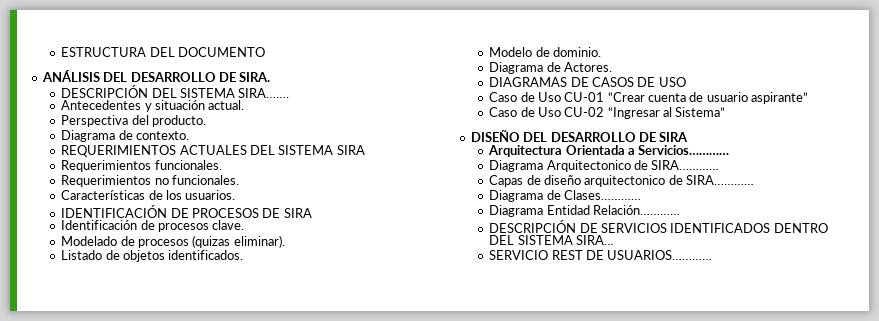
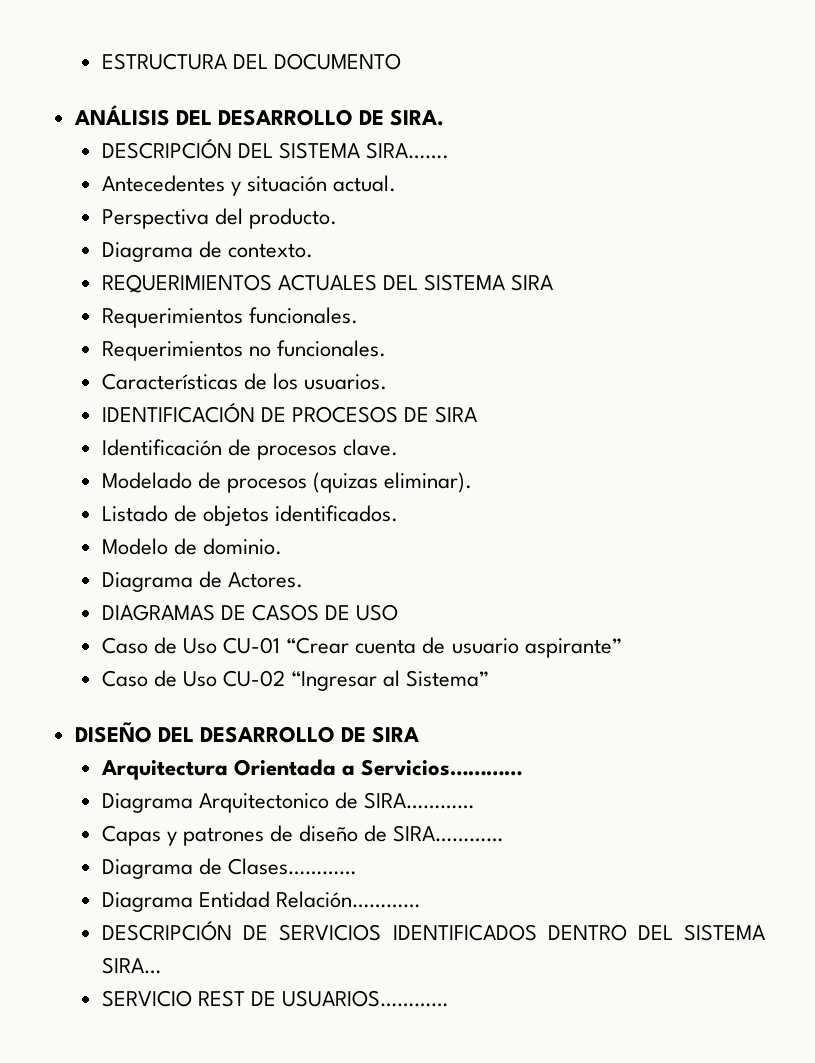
- Capas de diseño arquitectonico de SIRA…………
+ Capas y patrones de diseño de SIRA…………

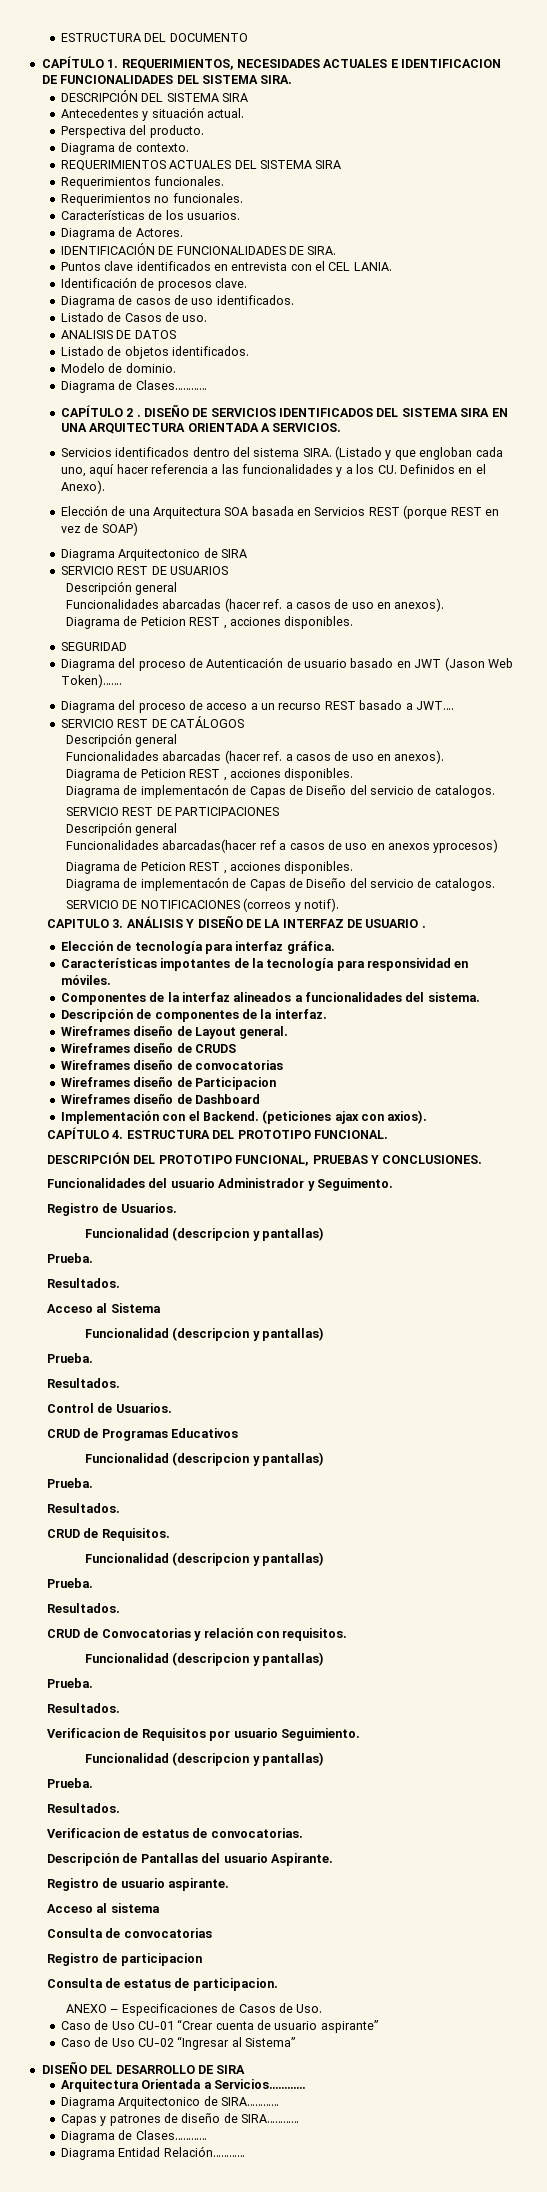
- ANÁLISIS DEL DESARROLLO DE SIRA.
+ CAPÍTULO 1. REQUERIMIENTOS, NECESIDADES ACTUALES E IDENTIFICACION DE FUNCIONALIDADES DEL SISTEMA SIRA.
- DESCRIPCIÓN DEL SISTEMA SIRA…….
+ DESCRIPCIÓN DEL SISTEMA SIRA
+ Diagrama de Actores.
- IDENTIFICACIÓN DE PROCESOS DE SIRA
+ IDENTIFICACIÓN DE FUNCIONALIDADES DE SIRA.
+ Puntos clave identificados en entrevista con el CEL LANIA.
  Identificación de procesos clave.
- Modelado de procesos (quizas eliminar).
+ Diagrama de casos de uso identificados.
+ Listado de Casos de uso.
+ ANALISIS DE DATOS
  Modelo de dominio.
- Diagrama de Actores.
- DIAGRAMAS DE CASOS DE USO
+ Diagrama de Clases…………
+ CAPÍTULO 2 . DISEÑO DE SERVICIOS IDENTIFICADOS DEL SISTEMA SIRA EN UNA ARQUITECTURA ORIENTADA A SERVICIOS.
+ Servicios identificados dentro del sistema SIRA. (Listado y que engloban cada uno, aquí hacer referencia a las funcionalidades y a los CU. Definidos en el Anexo).
+ Elección de una Arquitectura SOA basada en Servicios REST (porque REST en vez de SOAP)
+ Diagrama Arquitectonico de SIRA
+ SERVICIO REST DE USUARIOS
+ Descripción general
+ Funcionalidades abarcadas (hacer ref. a casos de uso en anexos).
+ Diagrama de Peticion REST , acciones disponibles.
+ SEGURIDAD
+ Diagrama del proceso de Autenticación de usuario basado en JWT (Jason Web Token)…….
+ Diagrama del proceso de acceso a un recurso REST basado a JWT….
+ SERVICIO REST DE CATÁLOGOS
+ Descripción general
+ Funcionalidades abarcadas (hacer ref. a casos de uso en anexos).
+ Diagrama de Peticion REST , acciones disponibles.
+ Diagrama de implementacón de Capas de Diseño del servicio de catalogos.
+ SERVICIO REST DE PARTICIPACIONES
+ Descripción general
+ Funcionalidades abarcadas(hacer ref a casos de uso en anexos yprocesos)
+ Diagrama de Peticion REST , acciones disponibles.
+ Diagrama de implementacón de Capas de Diseño del servicio de catalogos.
+ SERVICIO DE NOTIFICACIONES (correos y notif).
+ CAPITULO 3. ANÁLISIS Y DISEÑO DE LA INTERFAZ DE USUARIO .
+ Elección de tecnología para interfaz gráfica.
+ Características impotantes de la tecnología para responsividad en móviles.
+ Componentes de la interfaz alineados a funcionalidades del sistema.
+ Descripción de componentes de la interfaz.
+ Wireframes diseño de Layout general.
+ Wireframes diseño de CRUDS
+ Wireframes diseño de convocatorias
+ Wireframes diseño de Participacion
+ Wireframes diseño de Dashboard
+ Implementación con el Backend. (peticiones ajax con axios).
+ CAPÍTULO 4. ESTRUCTURA DEL PROTOTIPO FUNCIONAL.
+ DESCRIPCIÓN DEL PROTOTIPO FUNCIONAL, PRUEBAS Y CONCLUSIONES.
+ Funcionalidades del usuario Administrador y Seguimento.
+ Registro de Usuarios.
+ Funcionalidad (descripcion y pantallas)
+ Prueba.
+ Resultados.
+ Acceso al Sistema
+ Funcionalidad (descripcion y pantallas)
+ Prueba.
+ Resultados.
+ Control de Usuarios.
+ CRUD de Programas Educativos
+ Funcionalidad (descripcion y pantallas)
+ Prueba.
+ Resultados.
+ CRUD de Requisitos.
+ Funcionalidad (descripcion y pantallas)
+ Prueba.
+ Resultados.
+ CRUD de Convocatorias y relación con requisitos.
+ Funcionalidad (descripcion y pantallas)
+ Prueba.
+ Resultados.
+ Verificacion de Requisitos por usuario Seguimiento.
+ Funcionalidad (descripcion y pantallas)
+ Prueba.
+ Resultados.
+ Verificacion de estatus de convocatorias.
+ Descripción de Pantallas del usuario Aspirante.
+ Registro de usuario aspirante.
+ Acceso al sistema
+ Consulta de convocatorias
+ Registro de participacion
+ Consulta de estatus de participacion.
+ ANEXO – Especificaciones de Casos de Uso.
- DESCRIPCIÓN DE SERVICIOS IDENTIFICADOS DENTRO DEL SISTEMA SIRA…
- SERVICIO REST DE USUARIOS…………

